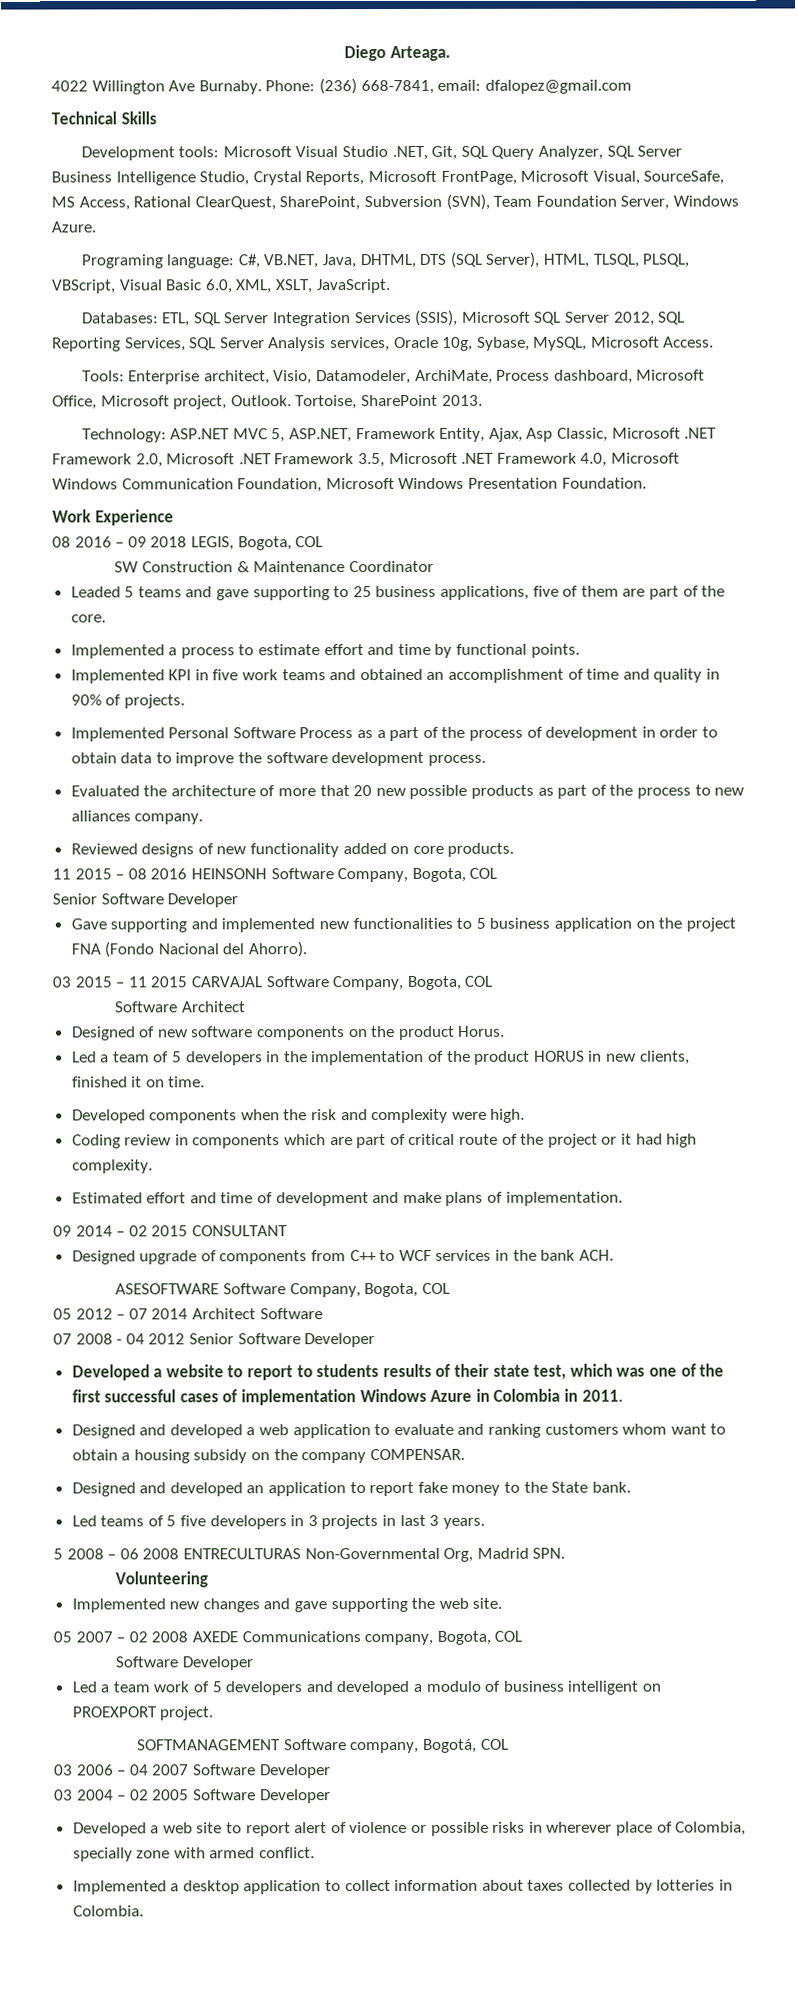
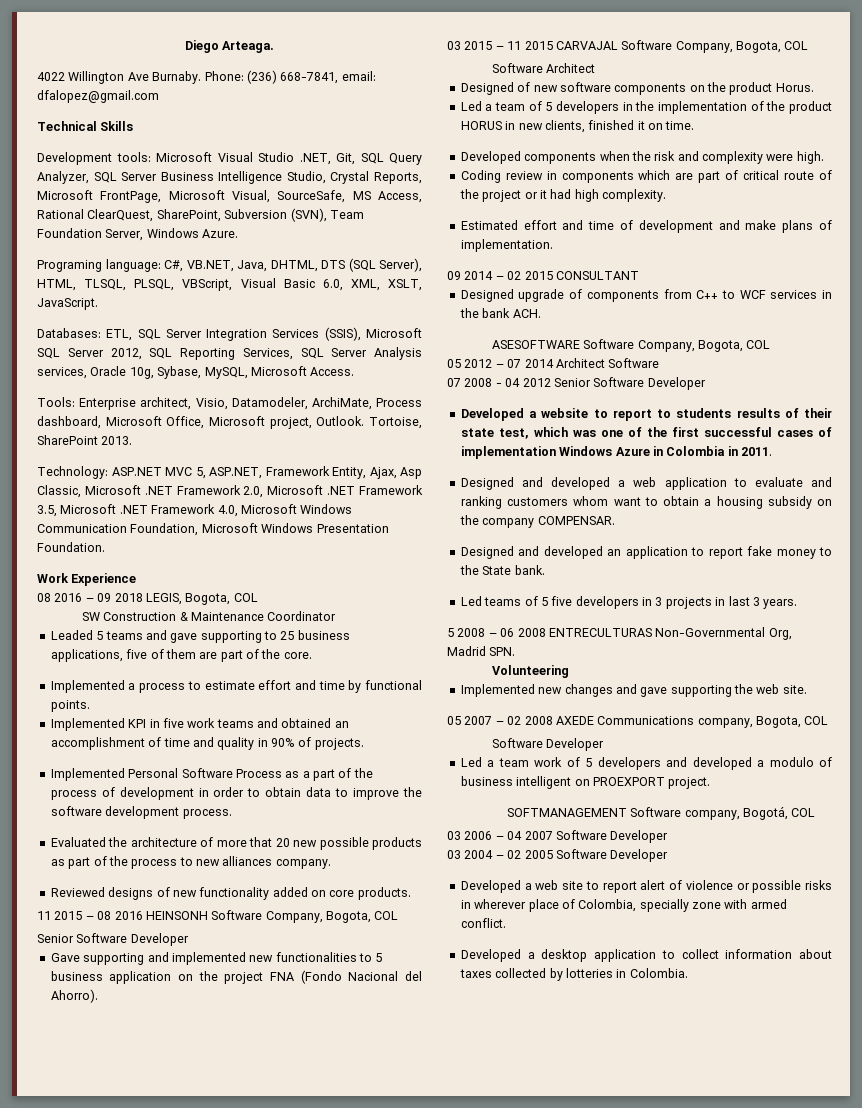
- Implemented a desktop application to collect information about taxes collected by lotteries in Colombia.
+ Developed a desktop application to collect information about taxes collected by lotteries in Colombia.

